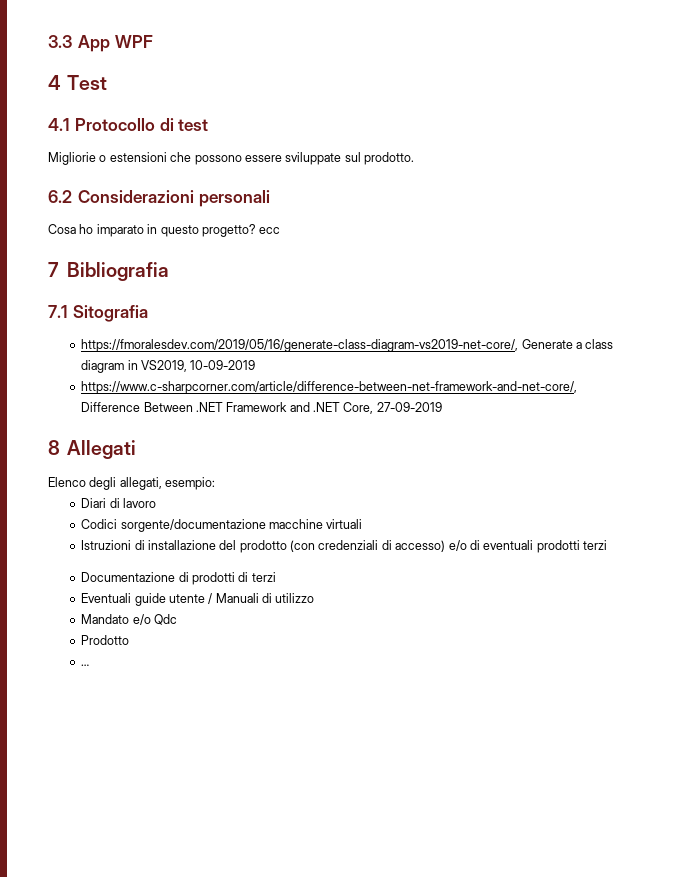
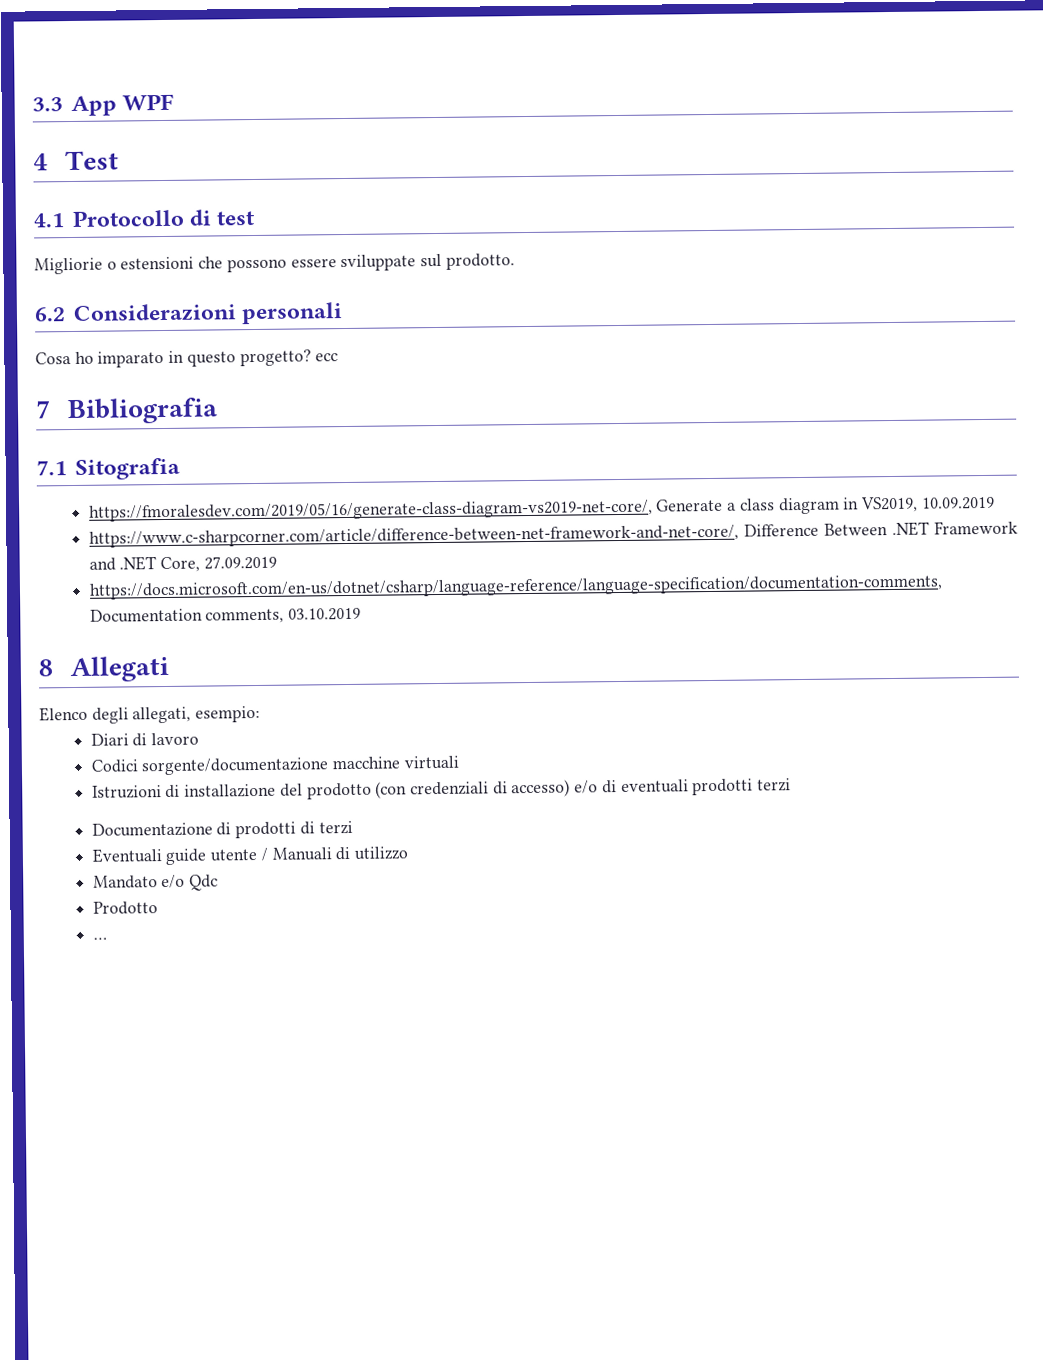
- https://fmoralesdev.com/2019/05/16/generate-class-diagram-vs2019-net-core/, Generate a class diagram in VS2019, 10-09-2019
+ https://fmoralesdev.com/2019/05/16/generate-class-diagram-vs2019-net-core/, Generate a class diagram in VS2019, 10.09.2019
- https://www.c-sharpcorner.com/article/difference-between-net-framework-and-net-core/, Difference Between .NET Framework and .NET Core, 27-09-2019
+ https://www.c-sharpcorner.com/article/difference-between-net-framework-and-net-core/, Difference Between .NET Framework and .NET Core, 27.09.2019
+ https://docs.microsoft.com/en-us/dotnet/csharp/language-reference/language-specification/documentation-comments, Documentation comments, 03.10.2019

